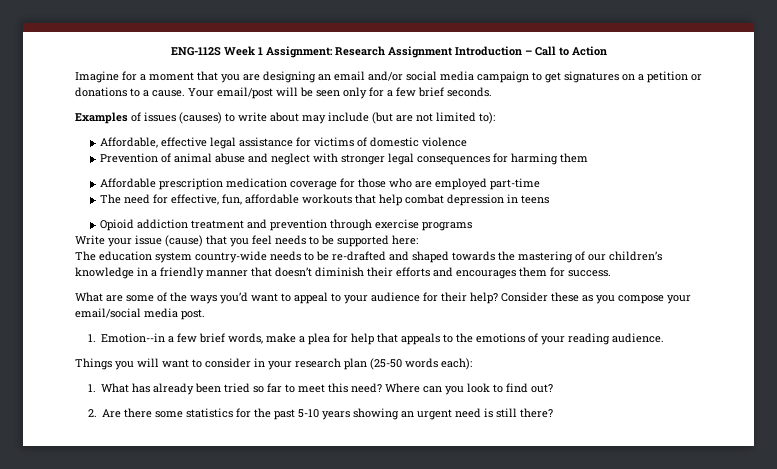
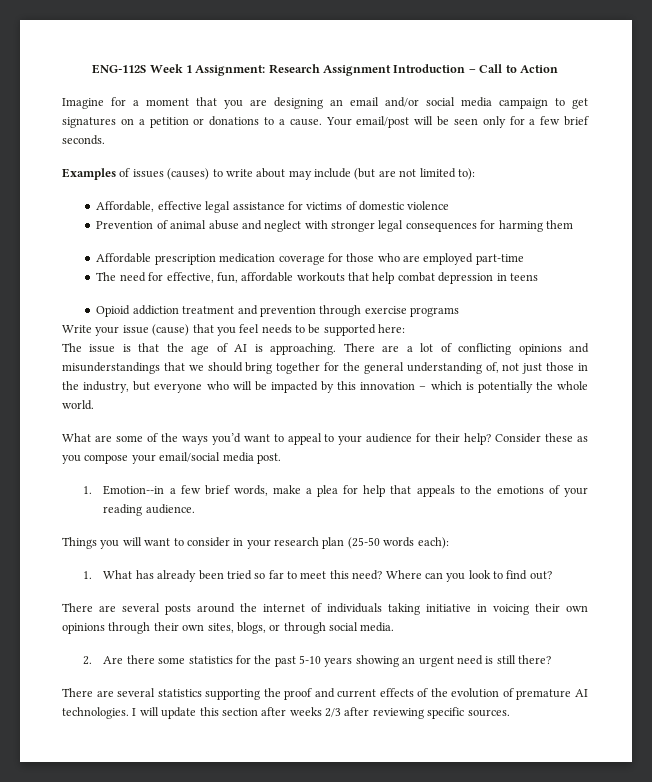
- The education system country-wide needs to be re-drafted and shaped towards the mastering of our children’s knowledge in a friendly manner that doesn’t diminish their efforts and encourages them for success.
+ The issue is that the age of AI is approaching. There are a lot of conflicting opinions and misunderstandings that we should bring together for the general understanding of, not just those in the industry, but everyone who will be impacted by this innovation – which is potentially the whole world.
+ There are several posts around the internet of individuals taking initiative in voicing their own opinions through their own sites, blogs, or through social media.
+ There are several statistics supporting the proof and current effects of the evolution of premature AI technologies. I will update this section after weeks 2/3 after reviewing specific sources.

